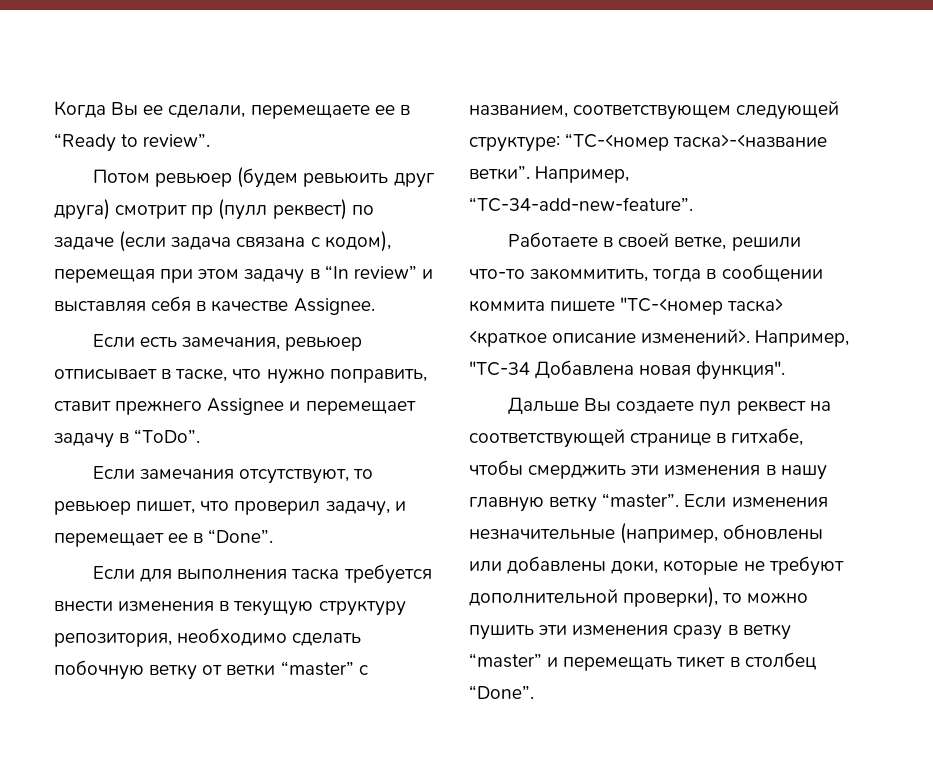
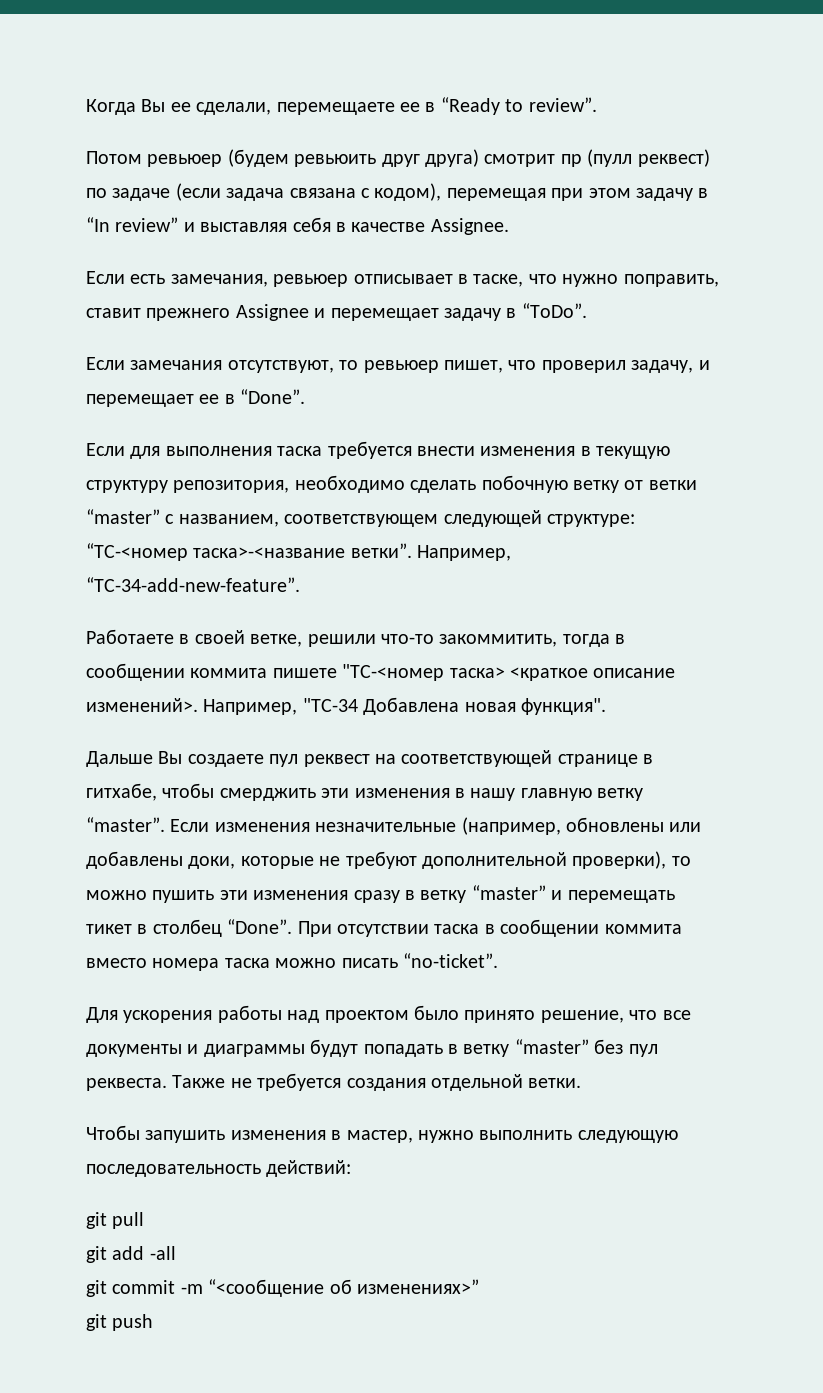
+ При отсутствии таска в сообщении коммита вместо номера таска можно писать “no-ticket”.
+ Для ускорения работы над проектом было принято решение, что все документы и диаграммы будут попадать в ветку “master” без пул реквеста. Также не требуется создания отдельной ветки.
+ Чтобы запушить изменения в мастер, нужно выполнить следующую последовательность действий:
+ git pull
+ git add -all
+ git commit -m “<сообщение об изменениях>”
+ git push

